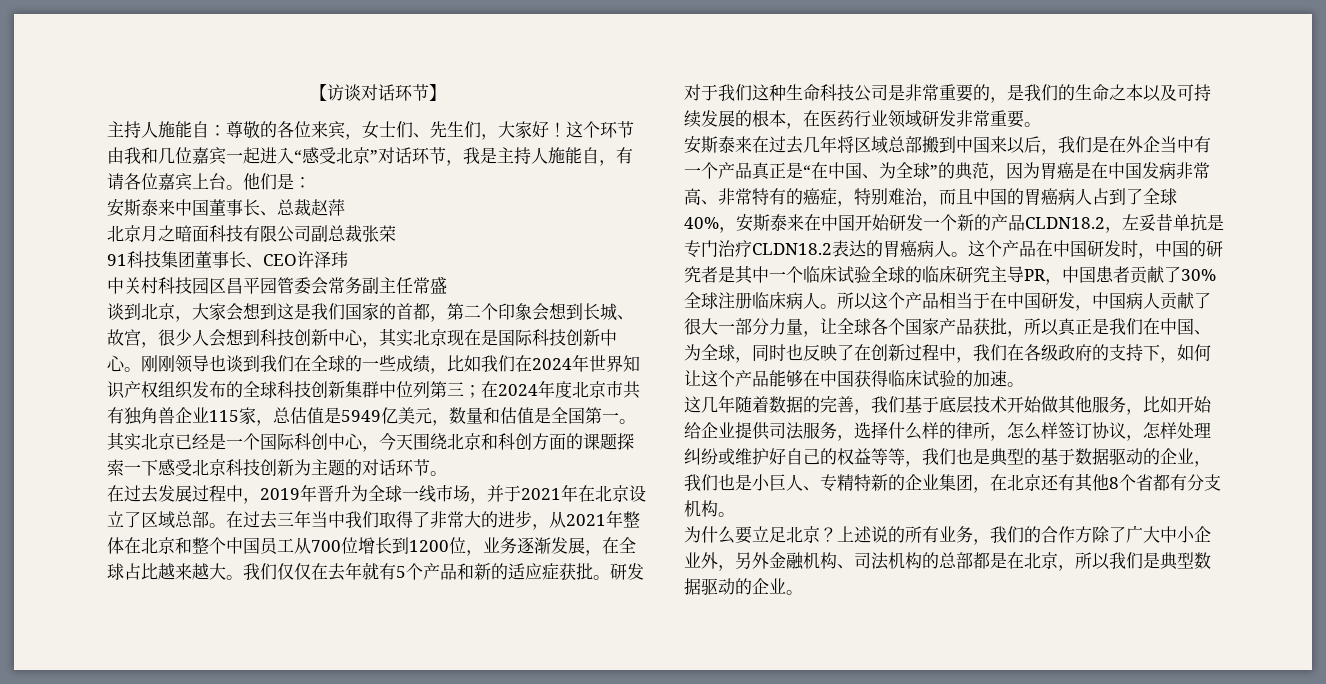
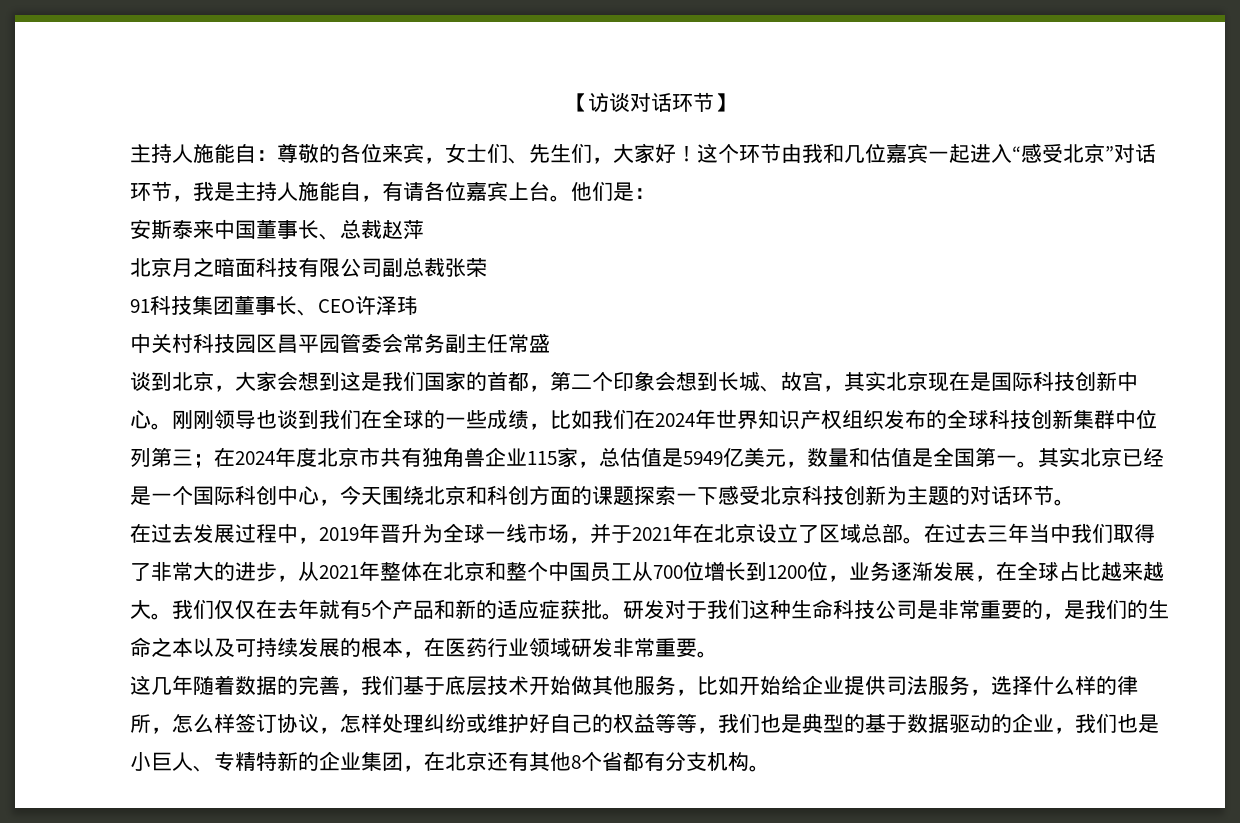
- 谈到北京，大家会想到这是我们国家的首都，第二个印象会想到长城、故宫，很少人会想到科技创新中心，其实北京现在是国际科技创新中心。
+ 谈到北京，大家会想到这是我们国家的首都，第二个印象会想到长城、故宫，其实北京现在是国际科技创新中心。
- 安斯泰来在过去几年将区域总部搬到中国来以后，我们是在外企当中有一个产品真正是“在中国、为全球”的典范，因为胃癌是在中国发病非常高、非常特有的癌症，特别难治，而且中国的胃癌病人占到了全球40%，安斯泰来在中国开始研发一个新的产品CLDN18.2，左妥昔单抗是专门治疗CLDN18.2表达的胃癌病人。这个产品在中国研发时，中国的研究者是其中一个临床试验全球的临床研究主导PR，中国患者贡献了30%全球注册临床病人。所以这个产品相当于在中国研发，中国病人贡献了很大一部分力量，让全球各个国家产品获批，所以真正是我们在中国、为全球，同时也反映了在创新过程中，我们在各级政府的支持下，如何让这个产品能够在中国获得临床试验的加速。
- 为什么要立足北京？上述说的所有业务，我们的合作方除了广大中小企业外，另外金融机构、司法机构的总部都是在北京，所以我们是典型数据驱动的企业。

